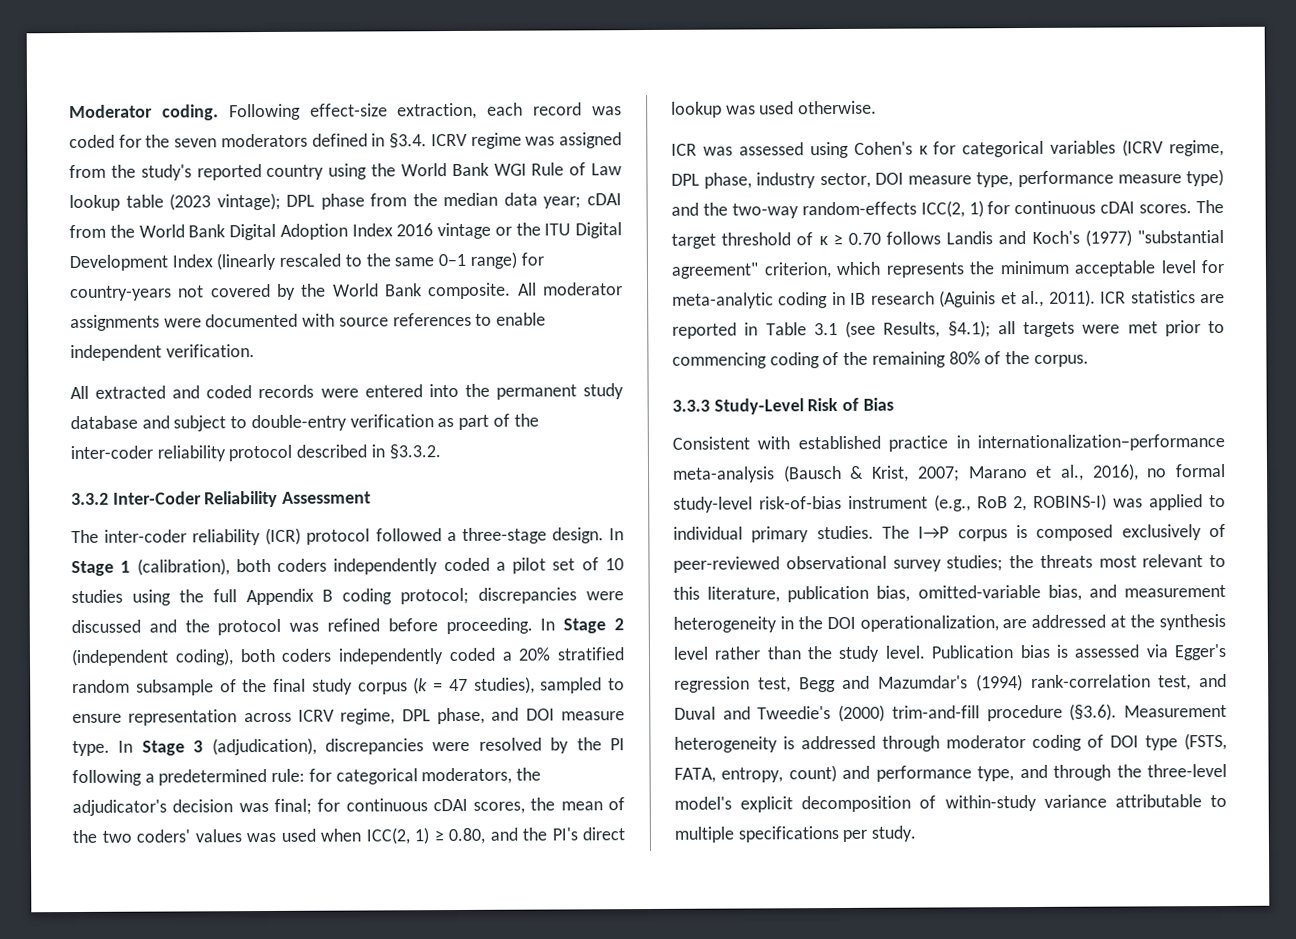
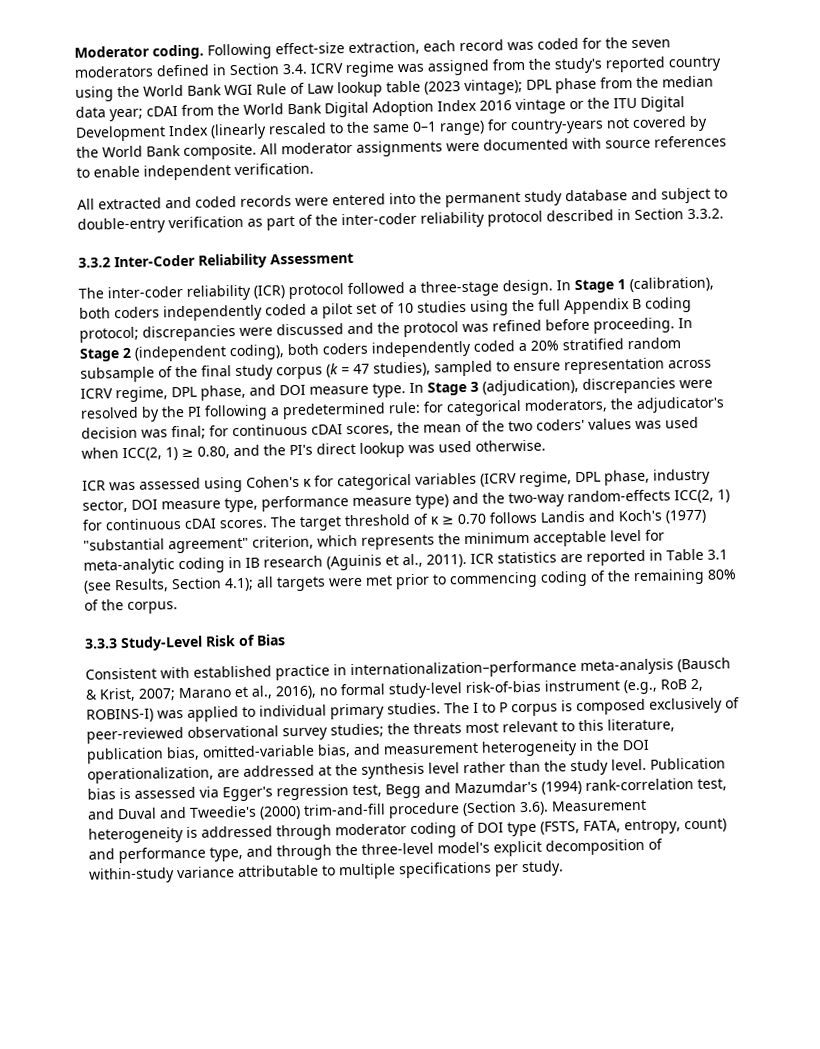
- Following effect-size extraction, each record was coded for the seven moderators defined in §3.4. ICRV regime was assigned from the study's reported country using the World Bank WGI Rule of Law lookup table (2023 vintage);
+ Following effect-size extraction, each record was coded for the seven moderators defined in Section 3.4. ICRV regime was assigned from the study's reported country using the World Bank WGI Rule of Law lookup table (2023 vintage);
- All extracted and coded records were entered into the permanent study database and subject to double-entry verification as part of the inter-coder reliability protocol described in §3.3.2.
+ All extracted and coded records were entered into the permanent study database and subject to double-entry verification as part of the inter-coder reliability protocol described in Section 3.3.2.
- ICR statistics are reported in Table 3.1 (see Results, §4.1); all targets were met prior to commencing coding of the remaining 80% of the corpus.
+ ICR statistics are reported in Table 3.1 (see Results, Section 4.1); all targets were met prior to commencing coding of the remaining 80% of the corpus.
- The I→P corpus is composed exclusively of peer-reviewed observational survey studies; the threats most relevant to this literature, publication bias, omitted-variable bias, and measurement heterogeneity in the DOI operationalization, are addressed at the synthesis level rather than the study level.
+ The I to P corpus is composed exclusively of peer-reviewed observational survey studies; the threats most relevant to this literature, publication bias, omitted-variable bias, and measurement heterogeneity in the DOI operationalization, are addressed at the synthesis level rather than the study level.
- Publication bias is assessed via Egger's regression test, Begg and Mazumdar's (1994) rank-correlation test, and Duval and Tweedie's (2000) trim-and-fill procedure (§3.6). Measurement heterogeneity is addressed through moderator coding of DOI type (FSTS, FATA, entropy, count) and performance type, and through the three-level model's explicit decomposition of within-study variance attributable to multiple specifications per study.
+ Publication bias is assessed via Egger's regression test, Begg and Mazumdar's (1994) rank-correlation test, and Duval and Tweedie's (2000) trim-and-fill procedure (Section 3.6). Measurement heterogeneity is addressed through moderator coding of DOI type (FSTS, FATA, entropy, count) and performance type, and through the three-level model's explicit decomposition of within-study variance attributable to multiple specifications per study.

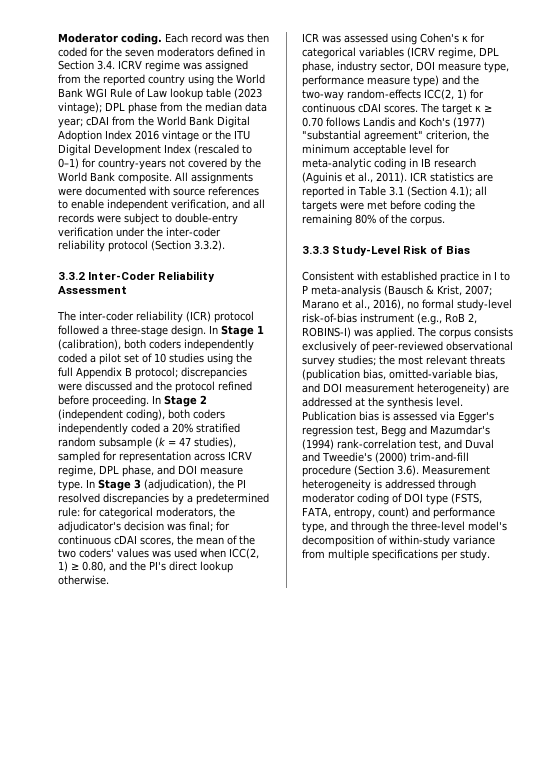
- Following effect-size extraction, each record was coded for the seven moderators defined in Section 3.4. ICRV regime was assigned from the study's reported country using the World Bank WGI Rule of Law lookup table (2023 vintage);
+ Each record was then coded for the seven moderators defined in Section 3.4. ICRV regime was assigned from the reported country using the World Bank WGI Rule of Law lookup table (2023 vintage);
- cDAI from the World Bank Digital Adoption Index 2016 vintage or the ITU Digital Development Index (linearly rescaled to the same 0–1 range) for country-years not covered by the World Bank composite.
+ cDAI from the World Bank Digital Adoption Index 2016 vintage or the ITU Digital Development Index (rescaled to 0–1) for country-years not covered by the World Bank composite.
- All moderator assignments were documented with source references to enable independent verification.
- All extracted and coded records were entered into the permanent study database and subject to double-entry verification as part of the inter-coder reliability protocol described in Section 3.3.2.
+ All assignments were documented with source references to enable independent verification, and all records were subject to double-entry verification under the inter-coder reliability protocol (Section 3.3.2).
- In Stage 1 (calibration), both coders independently coded a pilot set of 10 studies using the full Appendix B coding protocol; discrepancies were discussed and the protocol was refined before proceeding.
+ In Stage 1 (calibration), both coders independently coded a pilot set of 10 studies using the full Appendix B protocol; discrepancies were discussed and the protocol refined before proceeding.
- In Stage 2 (independent coding), both coders independently coded a 20% stratified random subsample of the final study corpus (k = 47 studies), sampled to ensure representation across ICRV regime, DPL phase, and DOI measure type.
+ In Stage 2 (independent coding), both coders independently coded a 20% stratified random subsample (k = 47 studies), sampled for representation across ICRV regime, DPL phase, and DOI measure type.
- In Stage 3 (adjudication), discrepancies were resolved by the PI following a predetermined rule: for categorical moderators, the adjudicator's decision was final; for continuous cDAI scores, the mean of the two coders' values was used when ICC(2, 1) ≥ 0.80, and the PI's direct lookup was used otherwise.
+ In Stage 3 (adjudication), the PI resolved discrepancies by a predetermined rule: for categorical moderators, the adjudicator's decision was final; for continuous cDAI scores, the mean of the two coders' values was used when ICC(2, 1) ≥ 0.80, and the PI's direct lookup otherwise.
- The target threshold of κ ≥ 0.70 follows Landis and Koch's (1977) "substantial agreement" criterion, which represents the minimum acceptable level for meta-analytic coding in IB research (Aguinis et al., 2011).
+ The target κ ≥ 0.70 follows Landis and Koch's (1977) "substantial agreement" criterion, the minimum acceptable level for meta-analytic coding in IB research (Aguinis et al., 2011).
- ICR statistics are reported in Table 3.1 (see Results, Section 4.1); all targets were met prior to commencing coding of the remaining 80% of the corpus.
+ ICR statistics are reported in Table 3.1 (Section 4.1); all targets were met before coding the remaining 80% of the corpus.
- Consistent with established practice in internationalization–performance meta-analysis (Bausch & Krist, 2007; Marano et al., 2016), no formal study-level risk-of-bias instrument (e.g., RoB 2, ROBINS-I) was applied to individual primary studies. The I to P corpus is composed exclusively of peer-reviewed observational survey studies; the threats most relevant to this literature, publication bias, omitted-variable bias, and measurement heterogeneity in the DOI operationalization, are addressed at the synthesis level rather than the study level.
+ Consistent with established practice in I to P meta-analysis (Bausch & Krist, 2007; Marano et al., 2016), no formal study-level risk-of-bias instrument (e.g., RoB 2, ROBINS-I) was applied. The corpus consists exclusively of peer-reviewed observational survey studies; the most relevant threats (publication bias, omitted-variable bias, and DOI measurement heterogeneity) are addressed at the synthesis level.
- Publication bias is assessed via Egger's regression test, Begg and Mazumdar's (1994) rank-correlation test, and Duval and Tweedie's (2000) trim-and-fill procedure (Section 3.6). Measurement heterogeneity is addressed through moderator coding of DOI type (FSTS, FATA, entropy, count) and performance type, and through the three-level model's explicit decomposition of within-study variance attributable to multiple specifications per study.
+ Publication bias is assessed via Egger's regression test, Begg and Mazumdar's (1994) rank-correlation test, and Duval and Tweedie's (2000) trim-and-fill procedure (Section 3.6). Measurement heterogeneity is addressed through moderator coding of DOI type (FSTS, FATA, entropy, count) and performance type, and through the three-level model's decomposition of within-study variance from multiple specifications per study.

